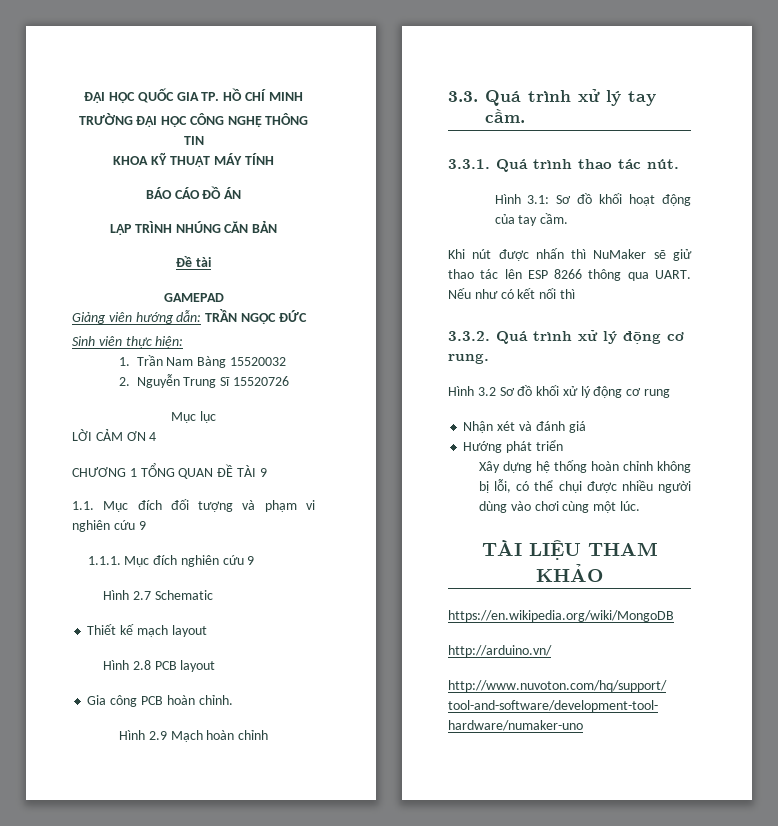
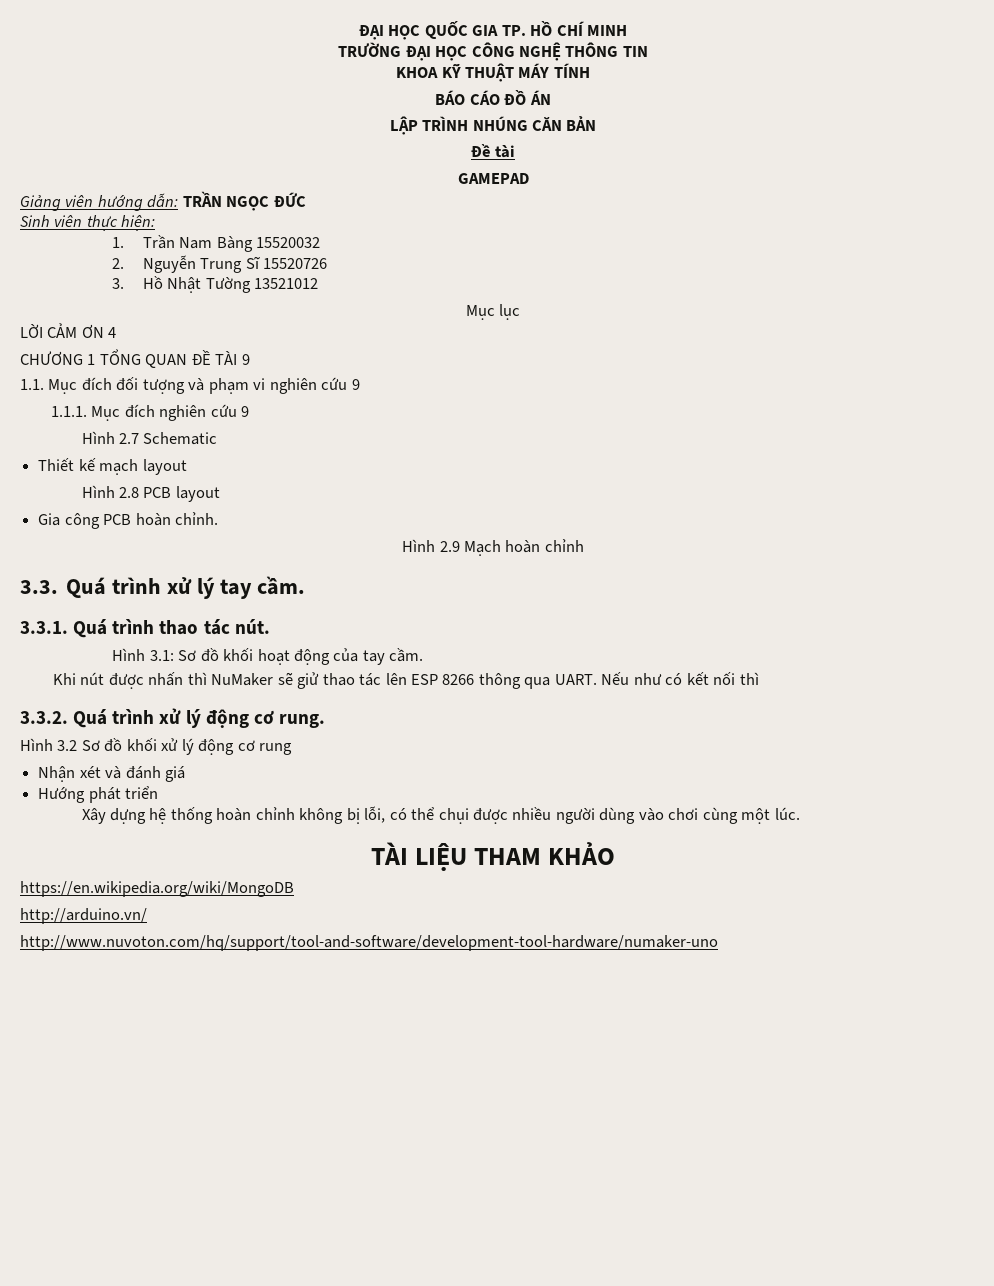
+ 3. Hồ Nhật Tường 13521012

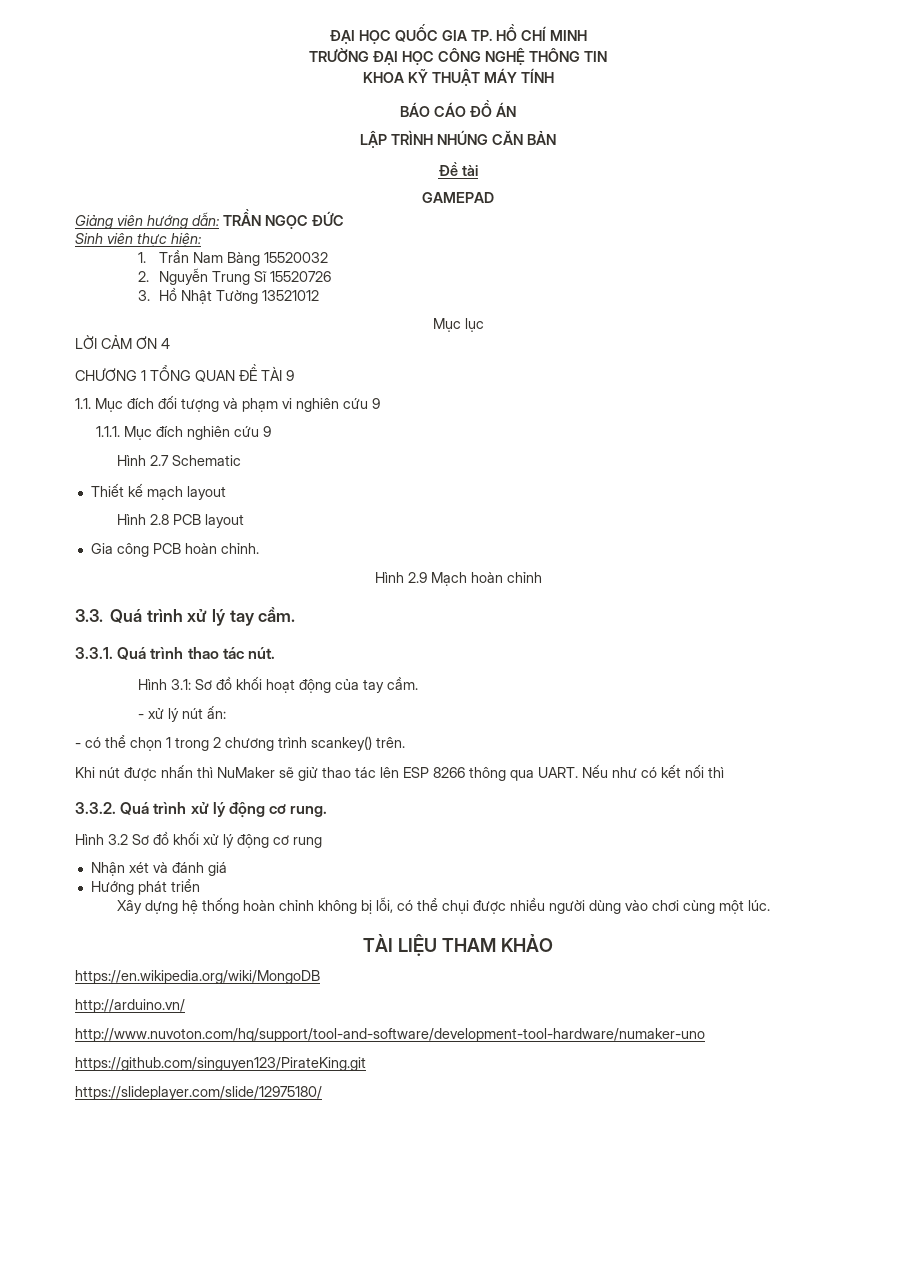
+ - xử lý nút ấn:
+ - có thể chọn 1 trong 2 chương trình scankey() trên.
+ https://github.com/singuyen123/PirateKing.git
+ https://slideplayer.com/slide/12975180/

